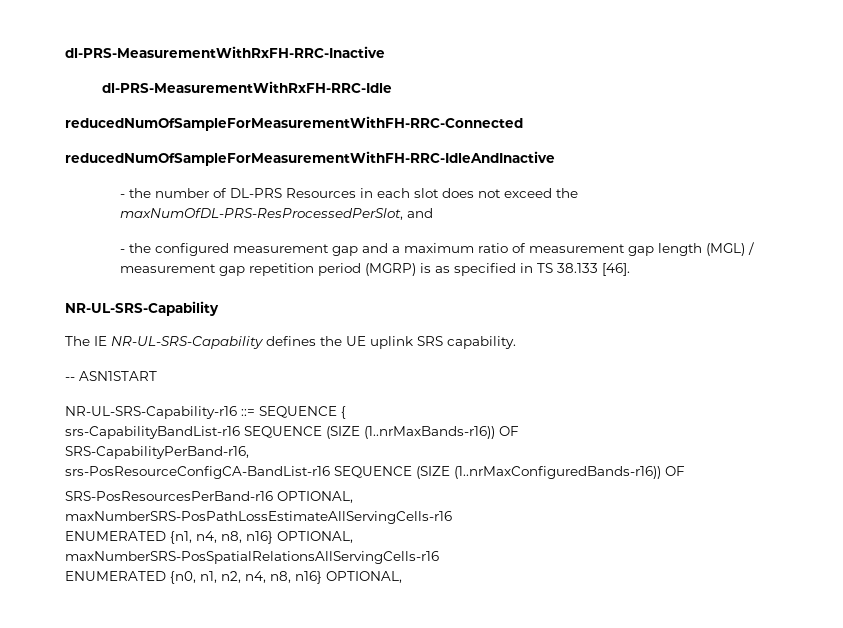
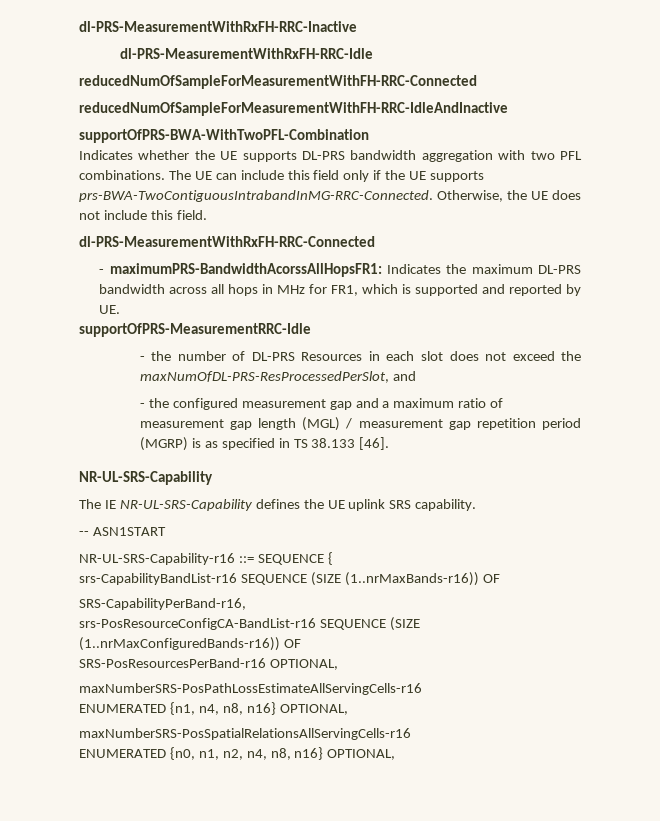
+ supportOfPRS-BWA-WithTwoPFL-Combination
+ Indicates whether the UE supports DL-PRS bandwidth aggregation with two PFL combinations. The UE can include this field only if the UE supports prs-BWA-TwoContiguousIntrabandInMG-RRC-Connected. Otherwise, the UE does not include this field.
+ dl-PRS-MeasurementWithRxFH-RRC-Connected
+ - maximumPRS-BandwidthAcorssAllHopsFR1: Indicates the maximum DL-PRS bandwidth across all hops in MHz for FR1, which is supported and reported by UE.
+ supportOfPRS-MeasurementRRC-Idle

